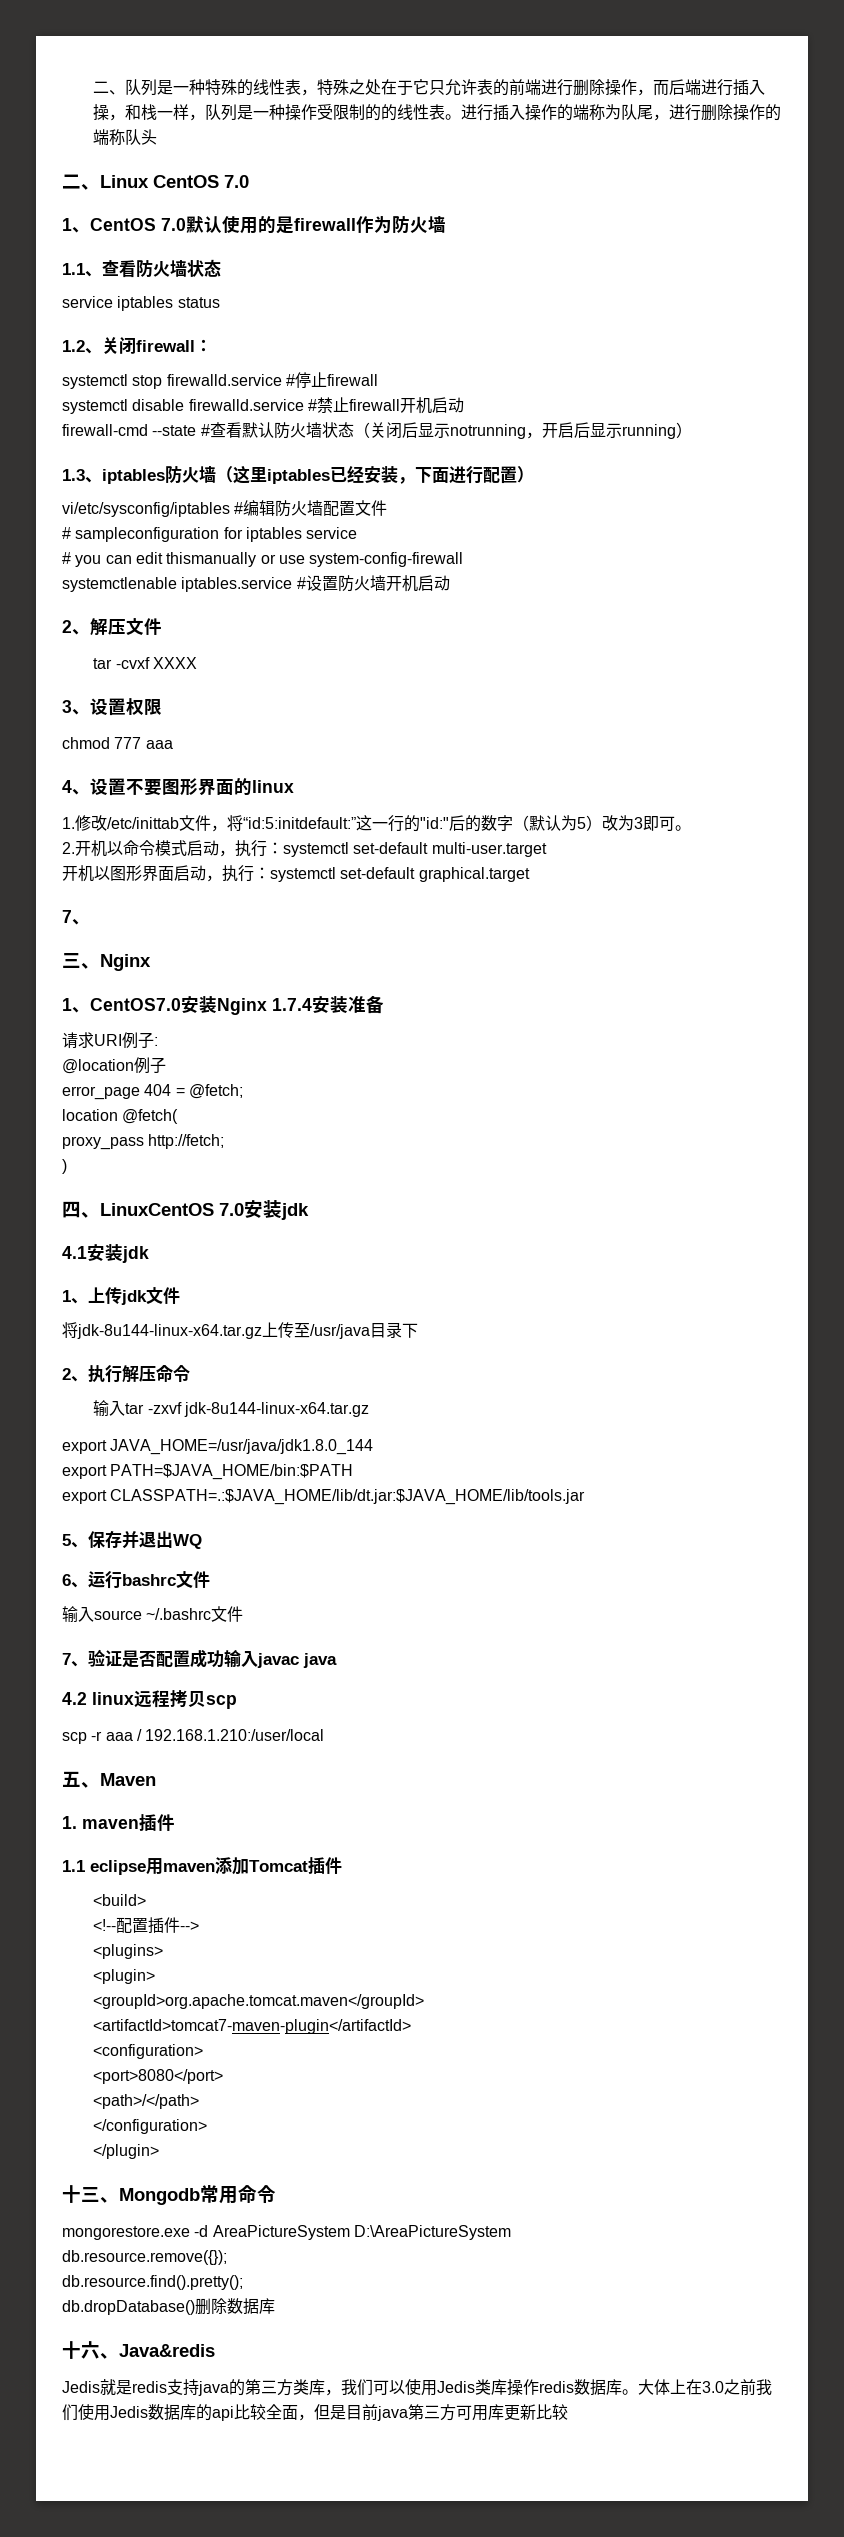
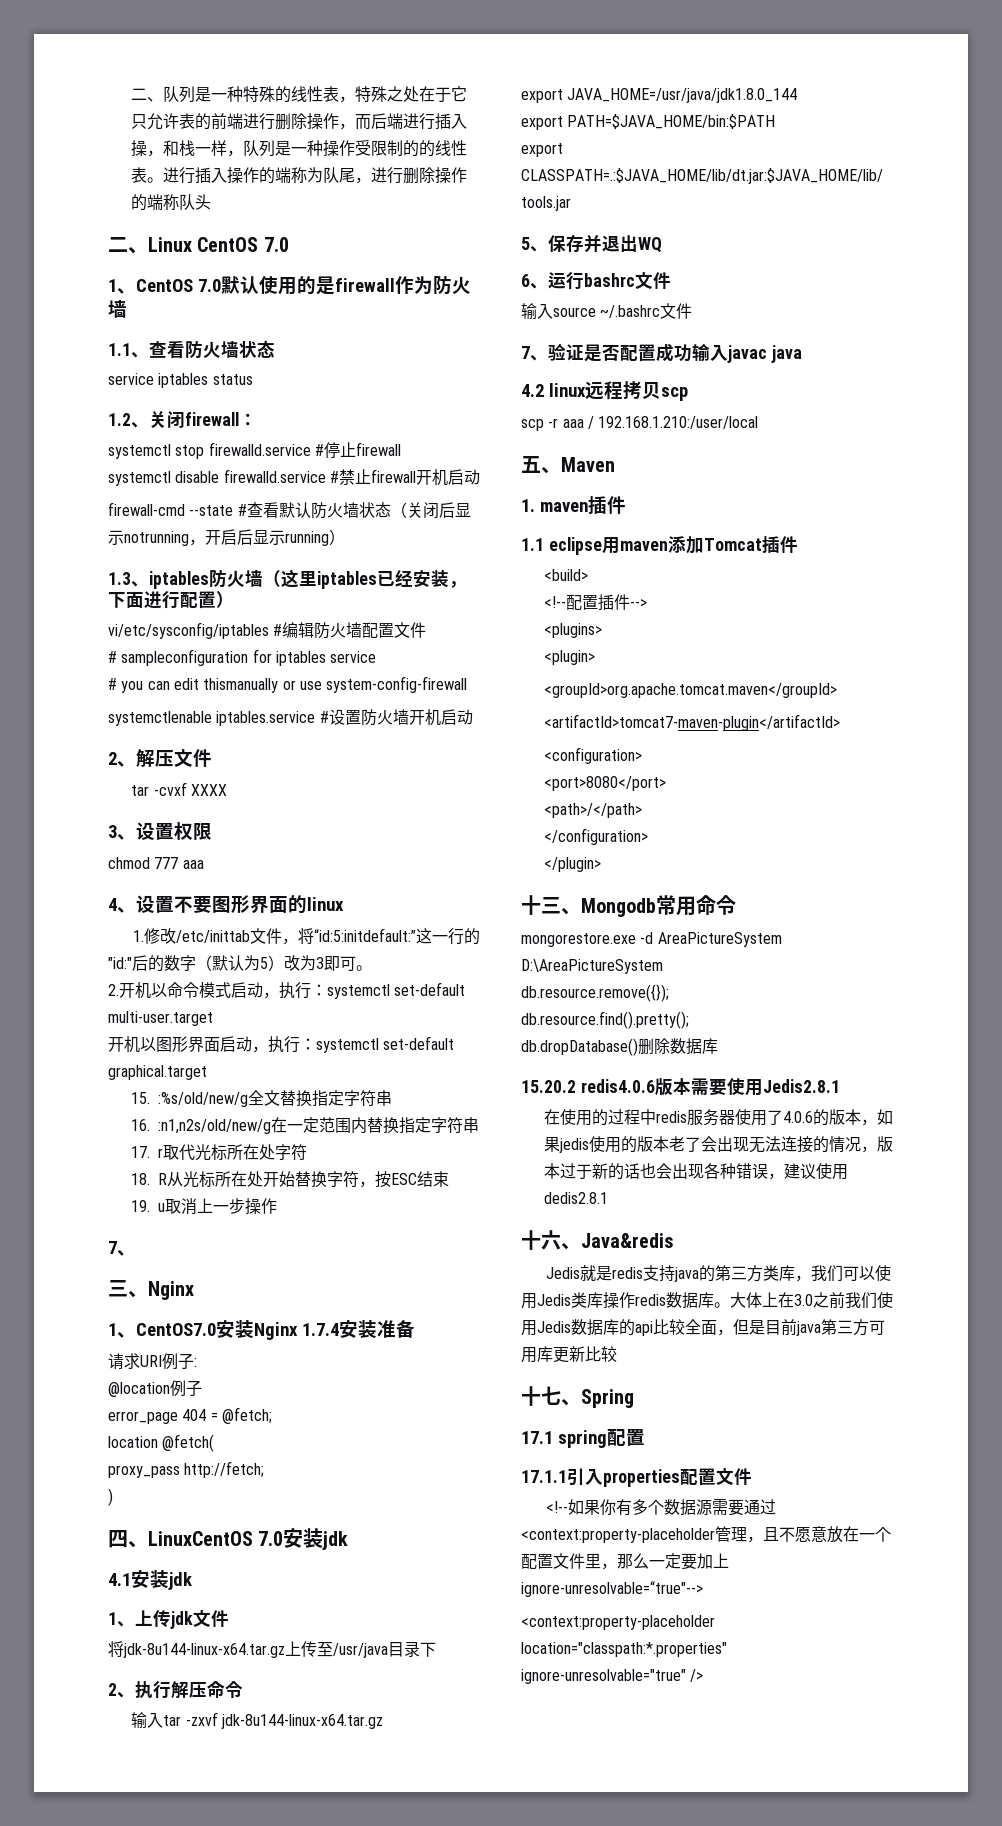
+ 15. :%s/old/new/g全文替换指定字符串
+ 16. :n1,n2s/old/new/g在一定范围内替换指定字符串
+ 17. r取代光标所在处字符
+ 18. R从光标所在处开始替换字符，按ESC结束
+ 19. u取消上一步操作
+ 15.20.2 redis4.0.6版本需要使用Jedis2.8.1
+ 在使用的过程中redis服务器使用了4.0.6的版本，如果jedis使用的版本老了会出现无法连接的情况，版本过于新的话也会出现各种错误，建议使用dedis2.8.1
+ 十七、Spring
+ 17.1 spring配置
+ 17.1.1引入properties配置文件
+ <!--如果你有多个数据源需要通过<context:property-placeholder管理，且不愿意放在一个配置文件里，那么一定要加上ignore-unresolvable=“true"-->
+ <context:property-placeholder location="classpath:*.properties" ignore-unresolvable="true" />

